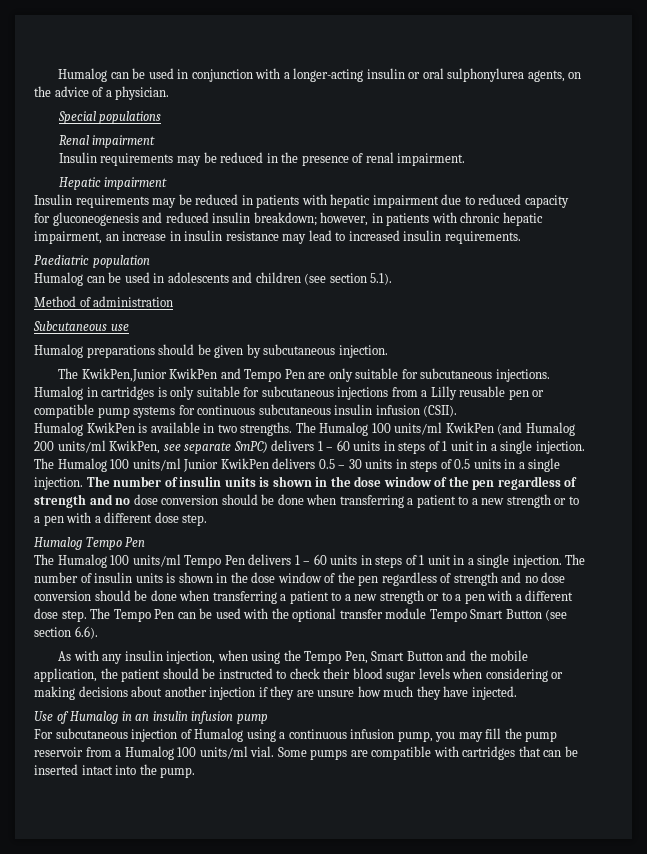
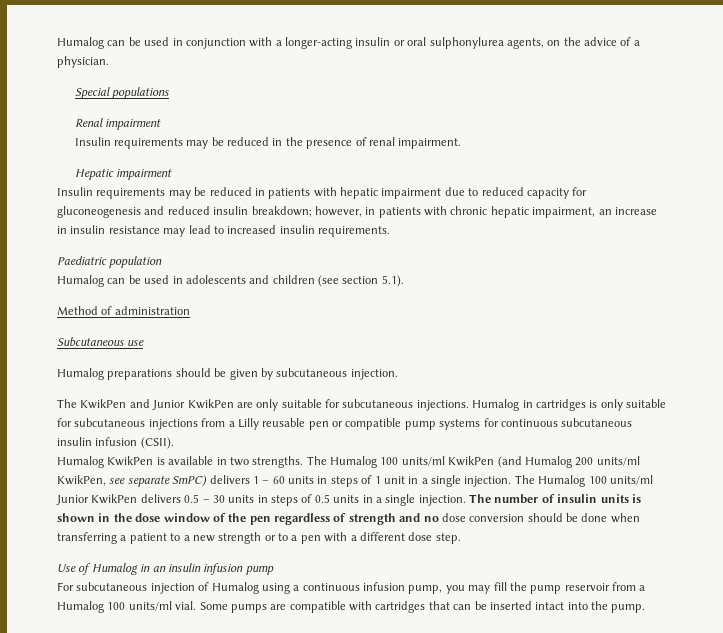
- The KwikPen,Junior KwikPen and Tempo Pen are only suitable for subcutaneous injections.
+ The KwikPen and Junior KwikPen are only suitable for subcutaneous injections.
- Humalog Tempo Pen
- The Humalog 100 units/ml Tempo Pen delivers 1 – 60 units in steps of 1 unit in a single injection. The number of insulin units is shown in the dose window of the pen regardless of strength and no dose conversion should be done when transferring a patient to a new strength or to a pen with a different dose step. The Tempo Pen can be used with the optional transfer module Tempo Smart Button (see section 6.6).
- As with any insulin injection, when using the Tempo Pen, Smart Button and the mobile application, the patient should be instructed to check their blood sugar levels when considering or making decisions about another injection if they are unsure how much they have injected.

